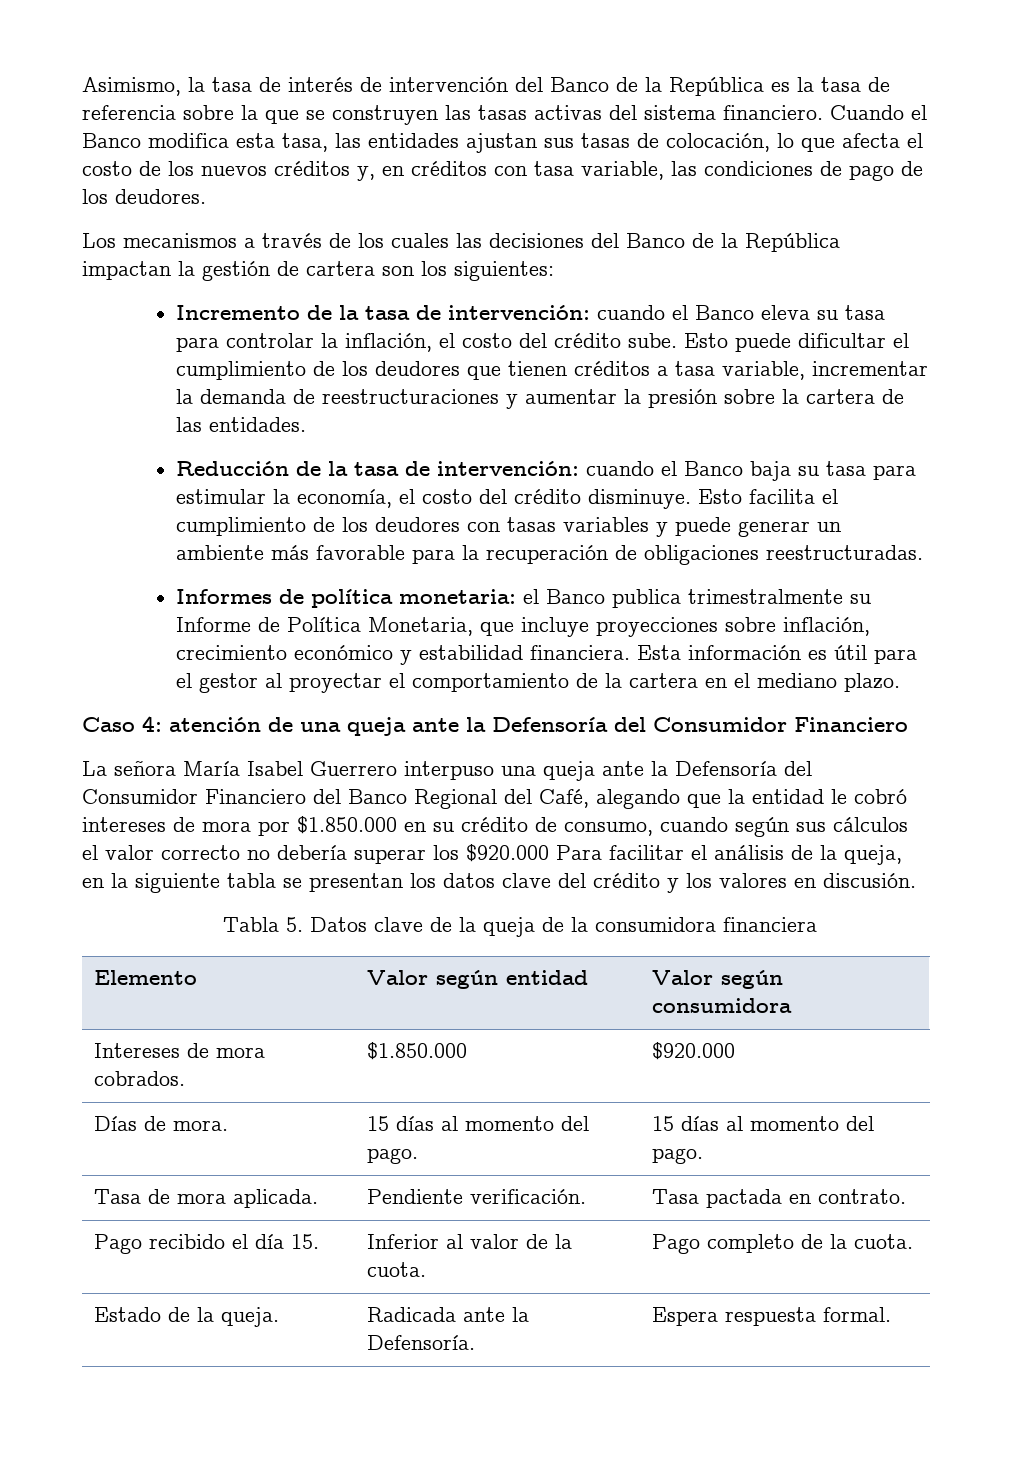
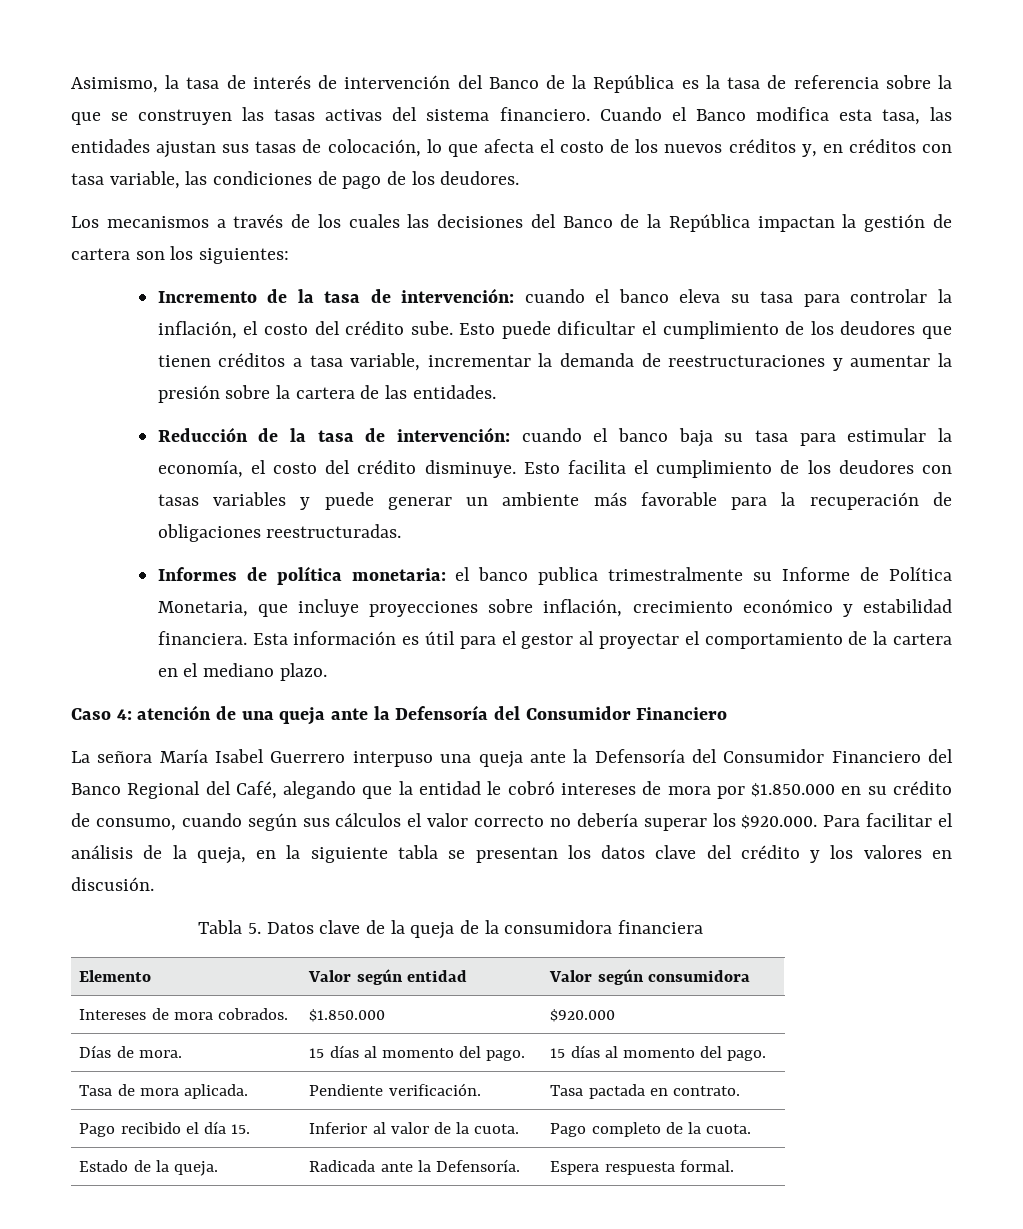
- Incremento de la tasa de intervención: cuando el Banco eleva su tasa para controlar la inflación, el costo del crédito sube.
+ Incremento de la tasa de intervención: cuando el banco eleva su tasa para controlar la inflación, el costo del crédito sube.
- Reducción de la tasa de intervención: cuando el Banco baja su tasa para estimular la economía, el costo del crédito disminuye.
+ Reducción de la tasa de intervención: cuando el banco baja su tasa para estimular la economía, el costo del crédito disminuye.
- Informes de política monetaria: el Banco publica trimestralmente su Informe de Política Monetaria, que incluye proyecciones sobre inflación, crecimiento económico y estabilidad financiera.
+ Informes de política monetaria: el banco publica trimestralmente su Informe de Política Monetaria, que incluye proyecciones sobre inflación, crecimiento económico y estabilidad financiera.
- La señora María Isabel Guerrero interpuso una queja ante la Defensoría del Consumidor Financiero del Banco Regional del Café, alegando que la entidad le cobró intereses de mora por $1.850.000 en su crédito de consumo, cuando según sus cálculos el valor correcto no debería superar los $920.000 Para facilitar el análisis de la queja, en la siguiente tabla se presentan los datos clave del crédito y los valores en discusión.
+ La señora María Isabel Guerrero interpuso una queja ante la Defensoría del Consumidor Financiero del Banco Regional del Café, alegando que la entidad le cobró intereses de mora por $1.850.000 en su crédito de consumo, cuando según sus cálculos el valor correcto no debería superar los $920.000. Para facilitar el análisis de la queja, en la siguiente tabla se presentan los datos clave del crédito y los valores en discusión.

